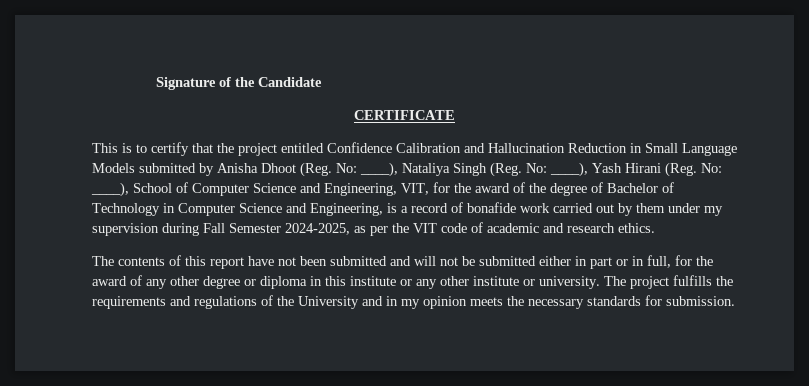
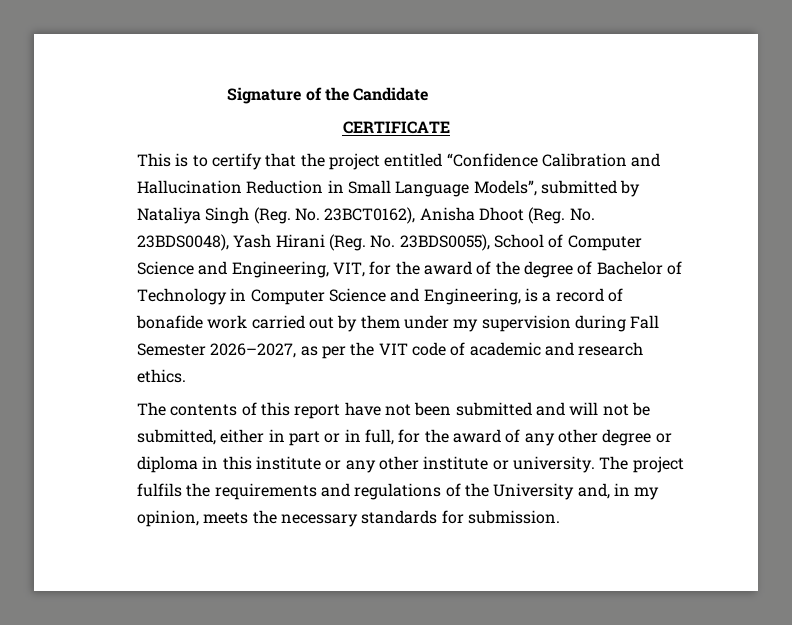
- This is to certify that the project entitled Confidence Calibration and Hallucination Reduction in Small Language Models submitted by Anisha Dhoot (Reg. No: ____), Nataliya Singh (Reg. No: ____), Yash Hirani (Reg. No: ____), School of Computer Science and Engineering, VIT, for the award of the degree of Bachelor of Technology in Computer Science and Engineering, is a record of bonafide work carried out by them under my supervision during Fall Semester 2024-2025, as per the VIT code of academic and research ethics.
+ This is to certify that the project entitled “Confidence Calibration and Hallucination Reduction in Small Language Models”, submitted by Nataliya Singh (Reg. No. 23BCT0162), Anisha Dhoot (Reg. No. 23BDS0048), Yash Hirani (Reg. No. 23BDS0055), School of Computer Science and Engineering, VIT, for the award of the degree of Bachelor of Technology in Computer Science and Engineering, is a record of bonafide work carried out by them under my supervision during Fall Semester 2026–2027, as per the VIT code of academic and research ethics.
- The contents of this report have not been submitted and will not be submitted either in part or in full, for the award of any other degree or diploma in this institute or any other institute or university.
+ The contents of this report have not been submitted and will not be submitted, either in part or in full, for the award of any other degree or diploma in this institute or any other institute or university.
- The project fulfills the requirements and regulations of the University and in my opinion meets the necessary standards for submission.
+ The project fulfils the requirements and regulations of the University and, in my opinion, meets the necessary standards for submission.

